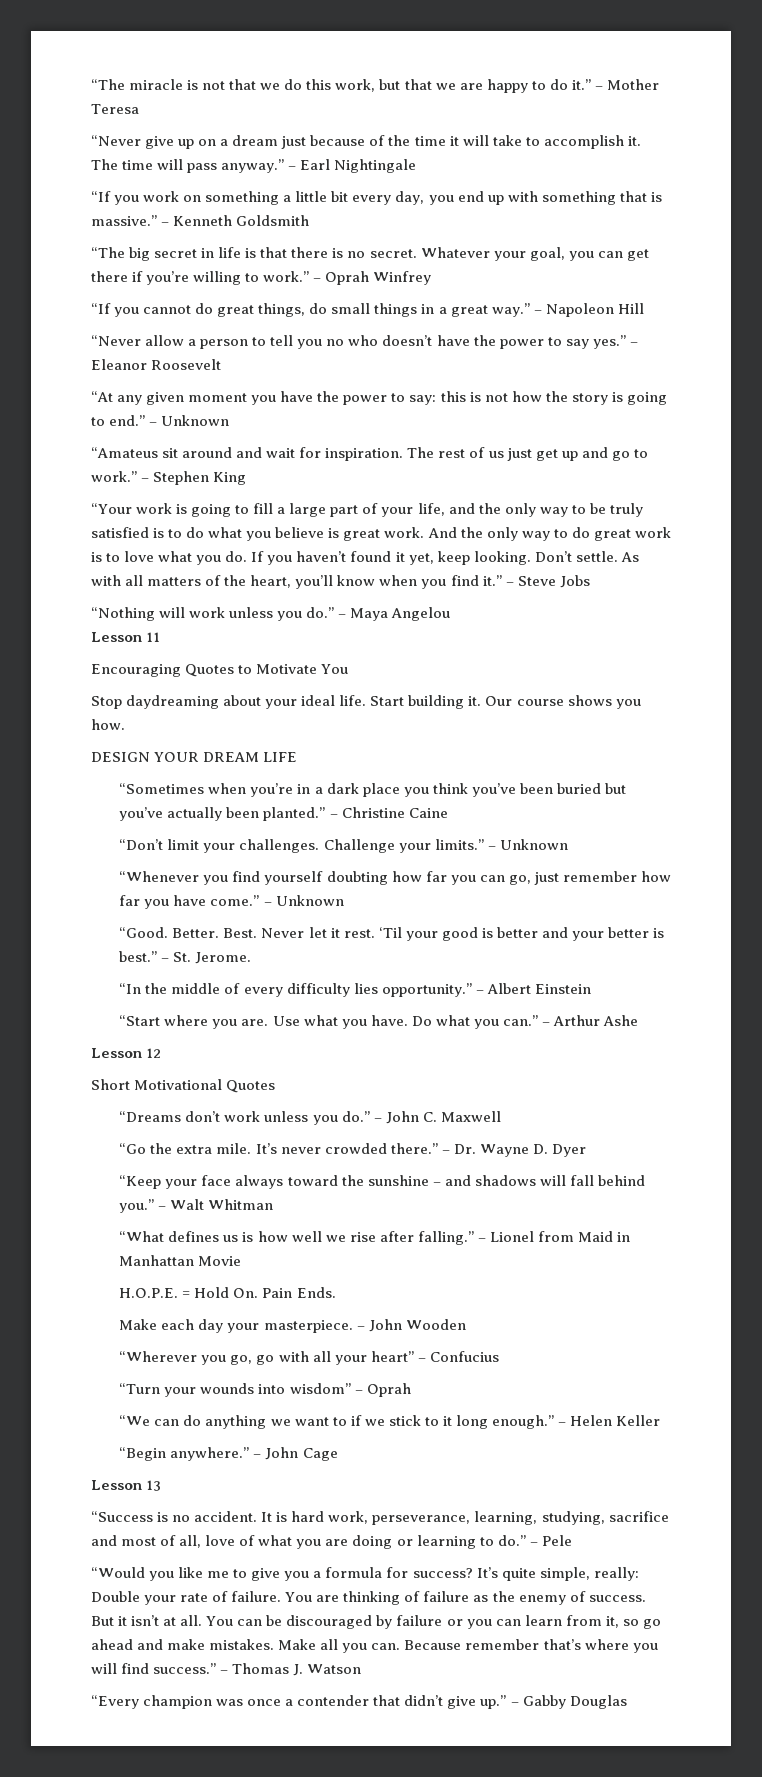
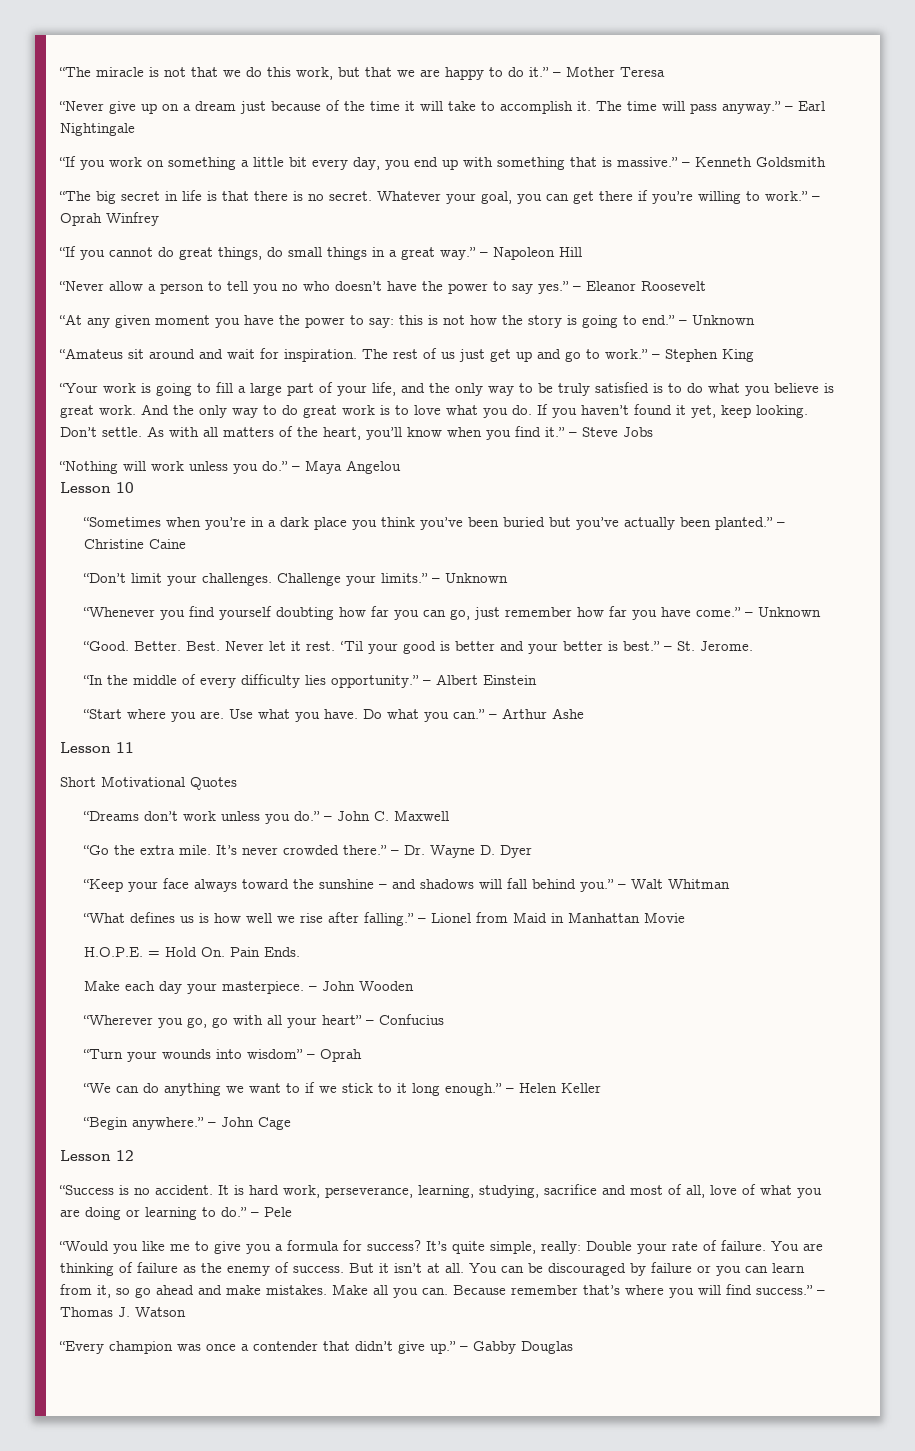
- Lesson 11
- Encouraging Quotes to Motivate You
- Stop daydreaming about your ideal life. Start building it. Our course shows you how.
- DESIGN YOUR DREAM LIFE
+ Lesson 10
- Lesson 12
+ Lesson 11
- Lesson 13
+ Lesson 12

